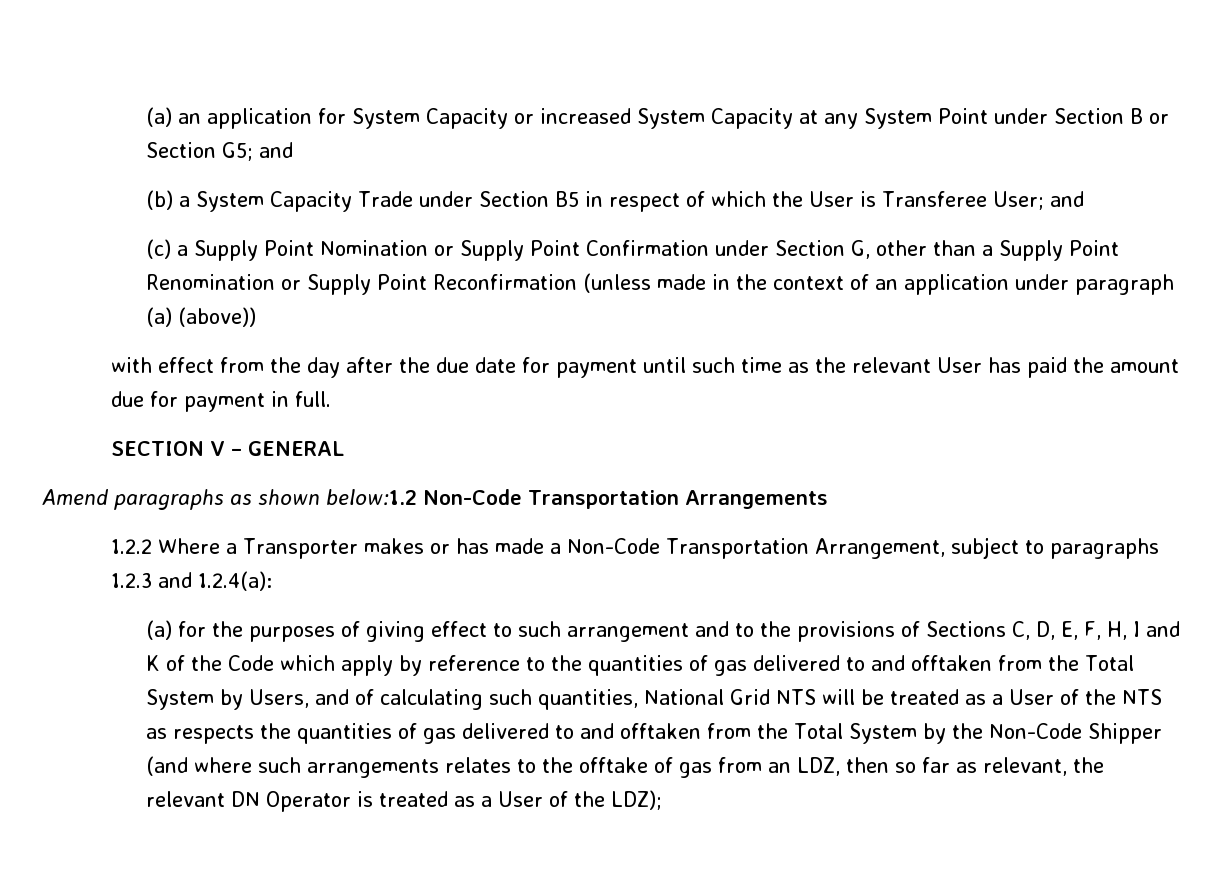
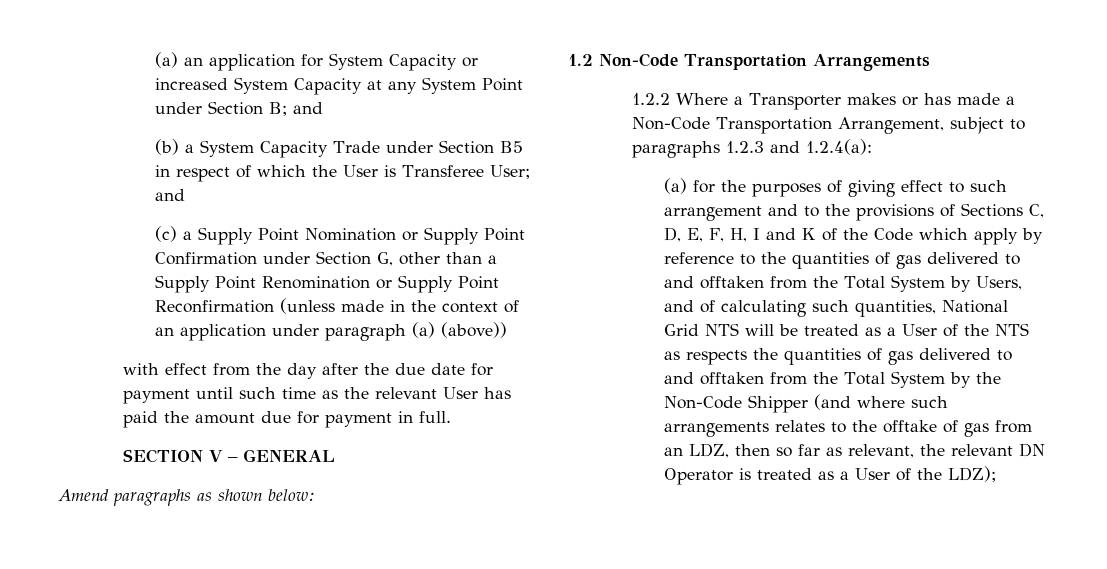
- (a) an application for System Capacity or increased System Capacity at any System Point under Section B or Section G5; and
+ (a) an application for System Capacity or increased System Capacity at any System Point under Section B; and
- Amend paragraphs as shown below:1.2 Non-Code Transportation Arrangements
+ Amend paragraphs as shown below:
+ 1.2 Non-Code Transportation Arrangements

